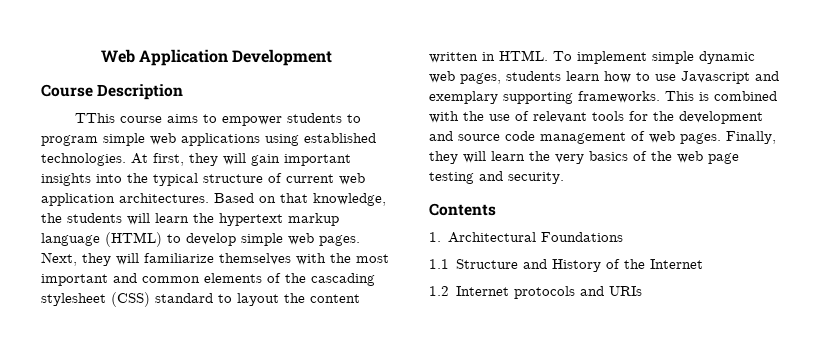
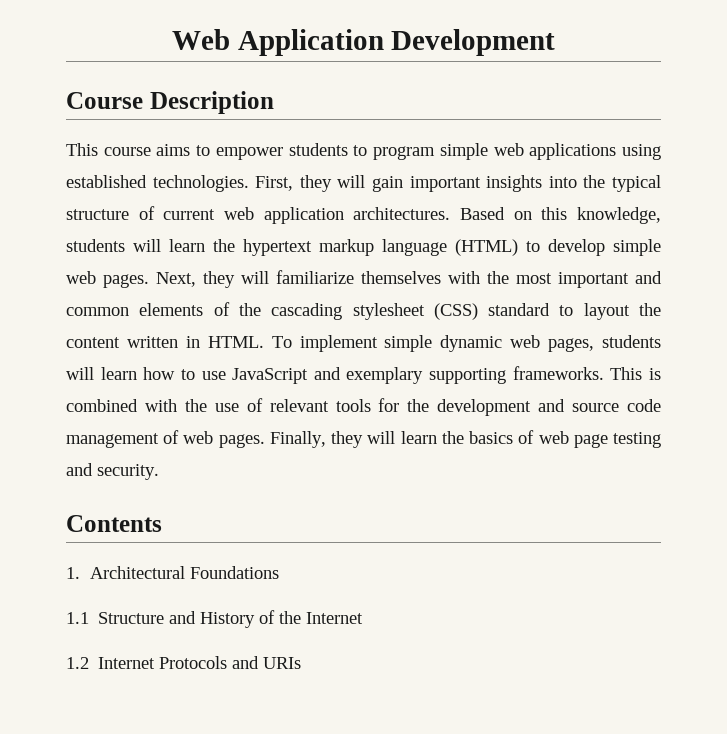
- TThis course aims to empower students to program simple web applications using established technologies.
+ This course aims to empower students to program simple web applications using established technologies.
- At first, they will gain important insights into the typical structure of current web application architectures.
+ First, they will gain important insights into the typical structure of current web application architectures.
- Based on that knowledge, the students will learn the hypertext markup language (HTML) to develop simple web pages.
+ Based on this knowledge, students will learn the hypertext markup language (HTML) to develop simple web pages.
- To implement simple dynamic web pages, students learn how to use Javascript and exemplary supporting frameworks.
+ To implement simple dynamic web pages, students will learn how to use JavaScript and exemplary supporting frameworks.
- Finally, they will learn the very basics of the web page testing and security.
+ Finally, they will learn the basics of web page testing and security.
- 1.2 Internet protocols and URIs
+ 1.2 Internet Protocols and URIs

